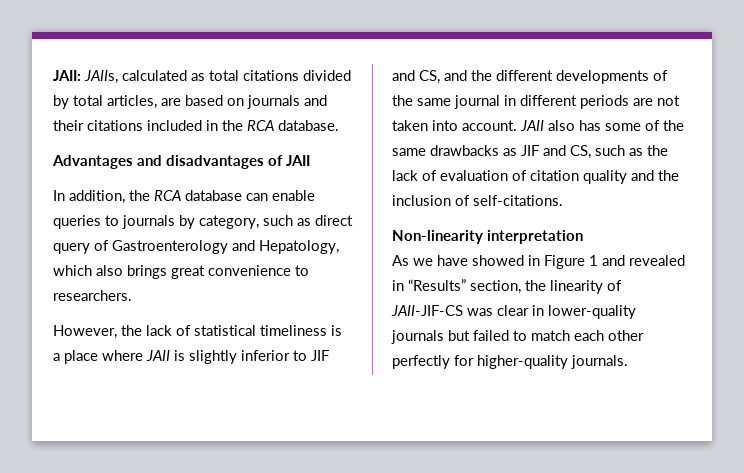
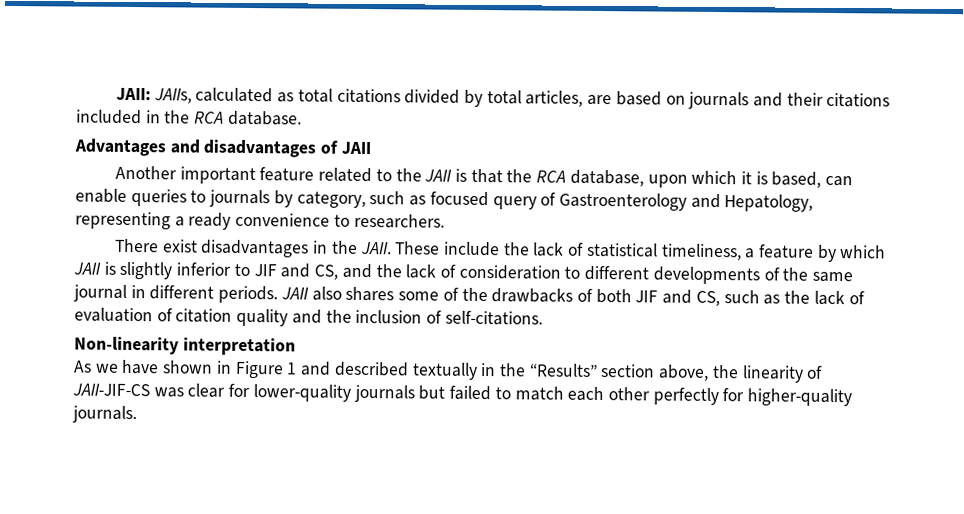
- In addition, the RCA database can enable queries to journals by category, such as direct query of Gastroenterology and Hepatology, which also brings great convenience to researchers.
+ Another important feature related to the JAII is that the RCA database, upon which it is based, can enable queries to journals by category, such as focused query of Gastroenterology and Hepatology, representing a ready convenience to researchers.
- However, the lack of statistical timeliness is a place where JAII is slightly inferior to JIF and CS, and the different developments of the same journal in different periods are not taken into account.
+ There exist disadvantages in the JAII. These include the lack of statistical timeliness, a feature by which JAII is slightly inferior to JIF and CS, and the lack of consideration to different developments of the same journal in different periods.
- JAII also has some of the same drawbacks as JIF and CS, such as the lack of evaluation of citation quality and the inclusion of self-citations.
+ JAII also shares some of the drawbacks of both JIF and CS, such as the lack of evaluation of citation quality and the inclusion of self-citations.
- As we have showed in Figure 1 and revealed in “Results” section, the linearity of JAII-JIF-CS was clear in lower-quality journals but failed to match each other perfectly for higher-quality journals.
+ As we have shown in Figure 1 and described textually in the “Results” section above, the linearity of JAII-JIF-CS was clear for lower-quality journals but failed to match each other perfectly for higher-quality journals.

